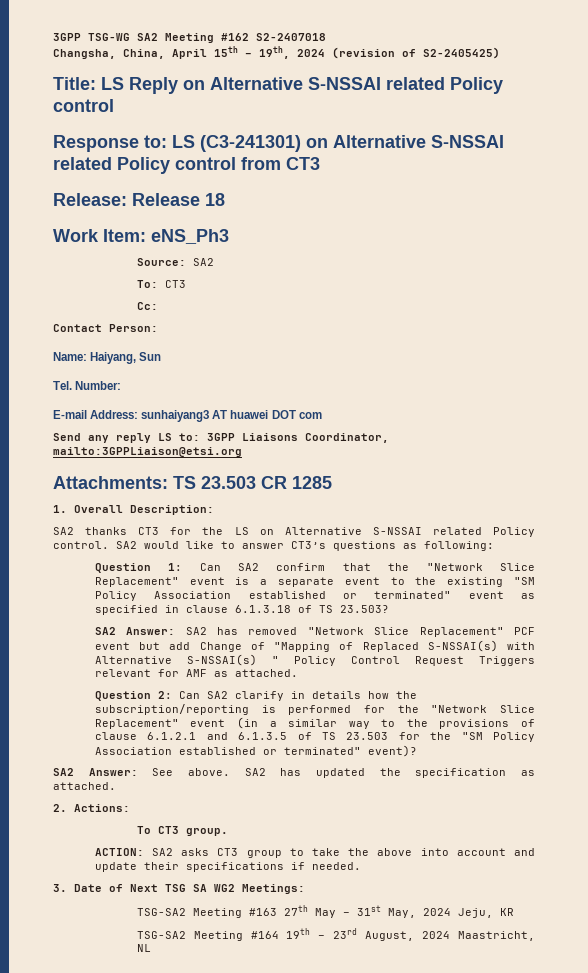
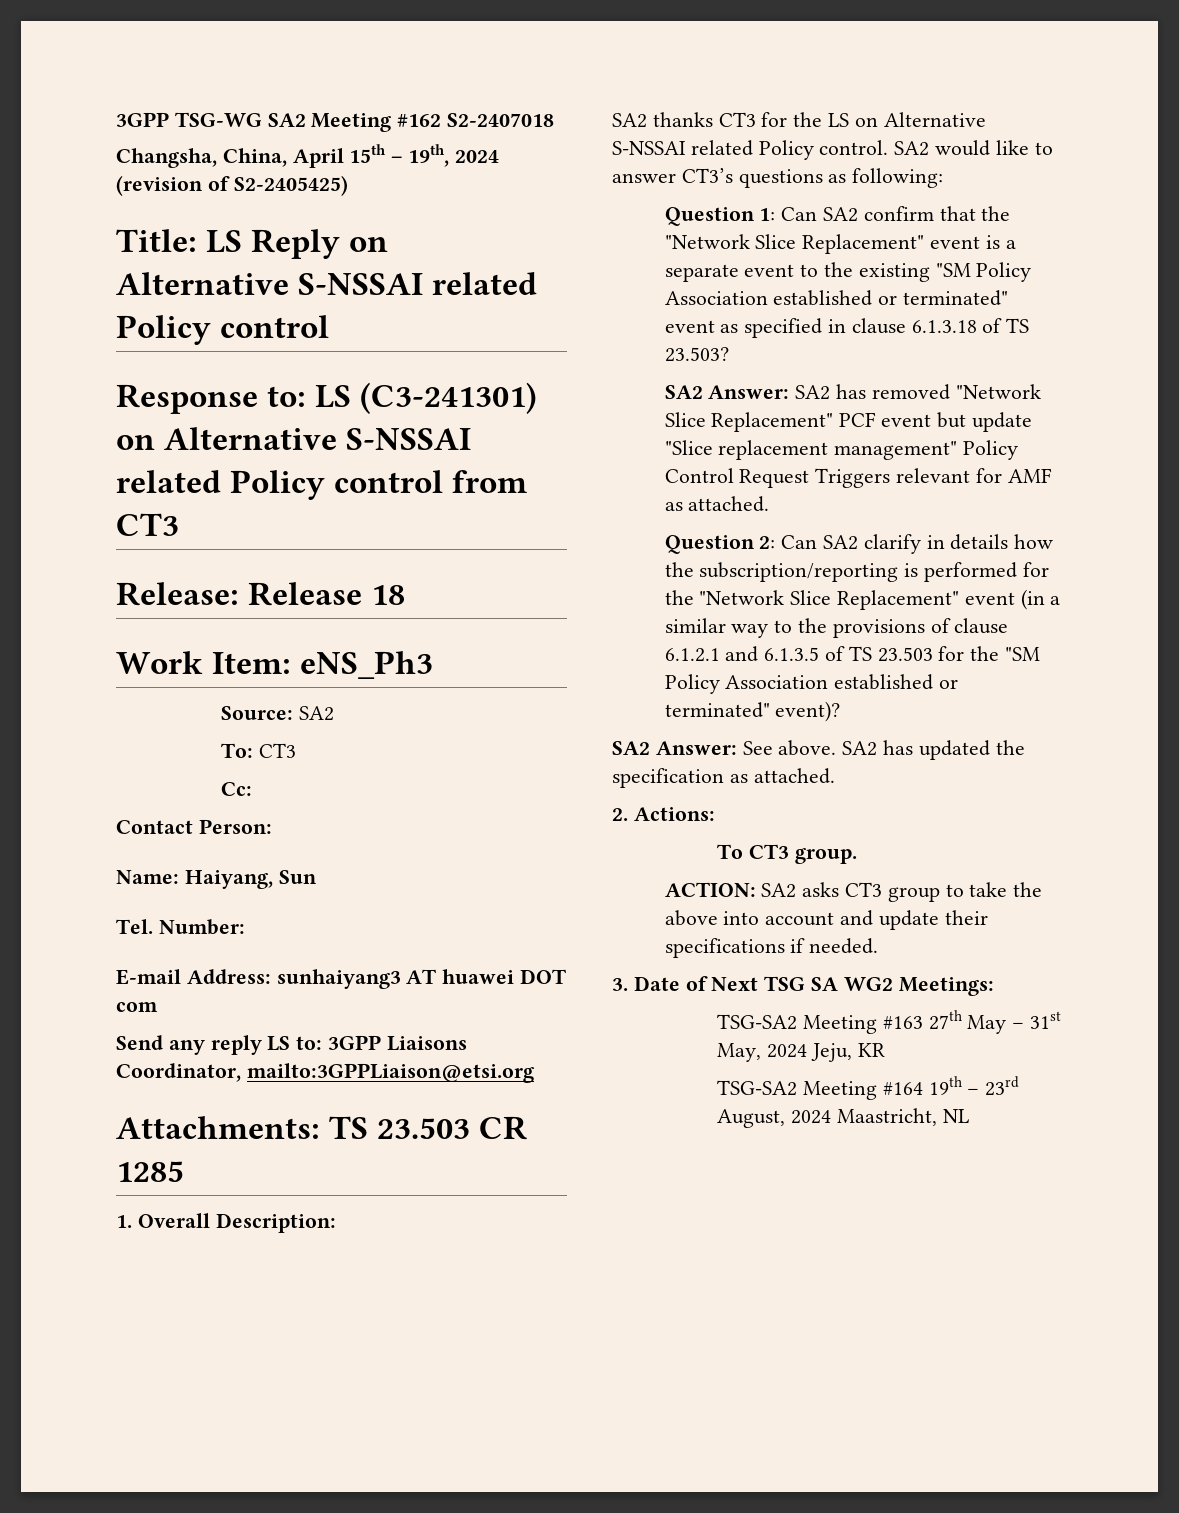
- SA2 Answer: SA2 has removed "Network Slice Replacement" PCF event but add Change of "Mapping of Replaced S-NSSAI(s) with Alternative S-NSSAI(s) " Policy Control Request Triggers relevant for AMF as attached.
+ SA2 Answer: SA2 has removed "Network Slice Replacement" PCF event but update "Slice replacement management" Policy Control Request Triggers relevant for AMF as attached.

